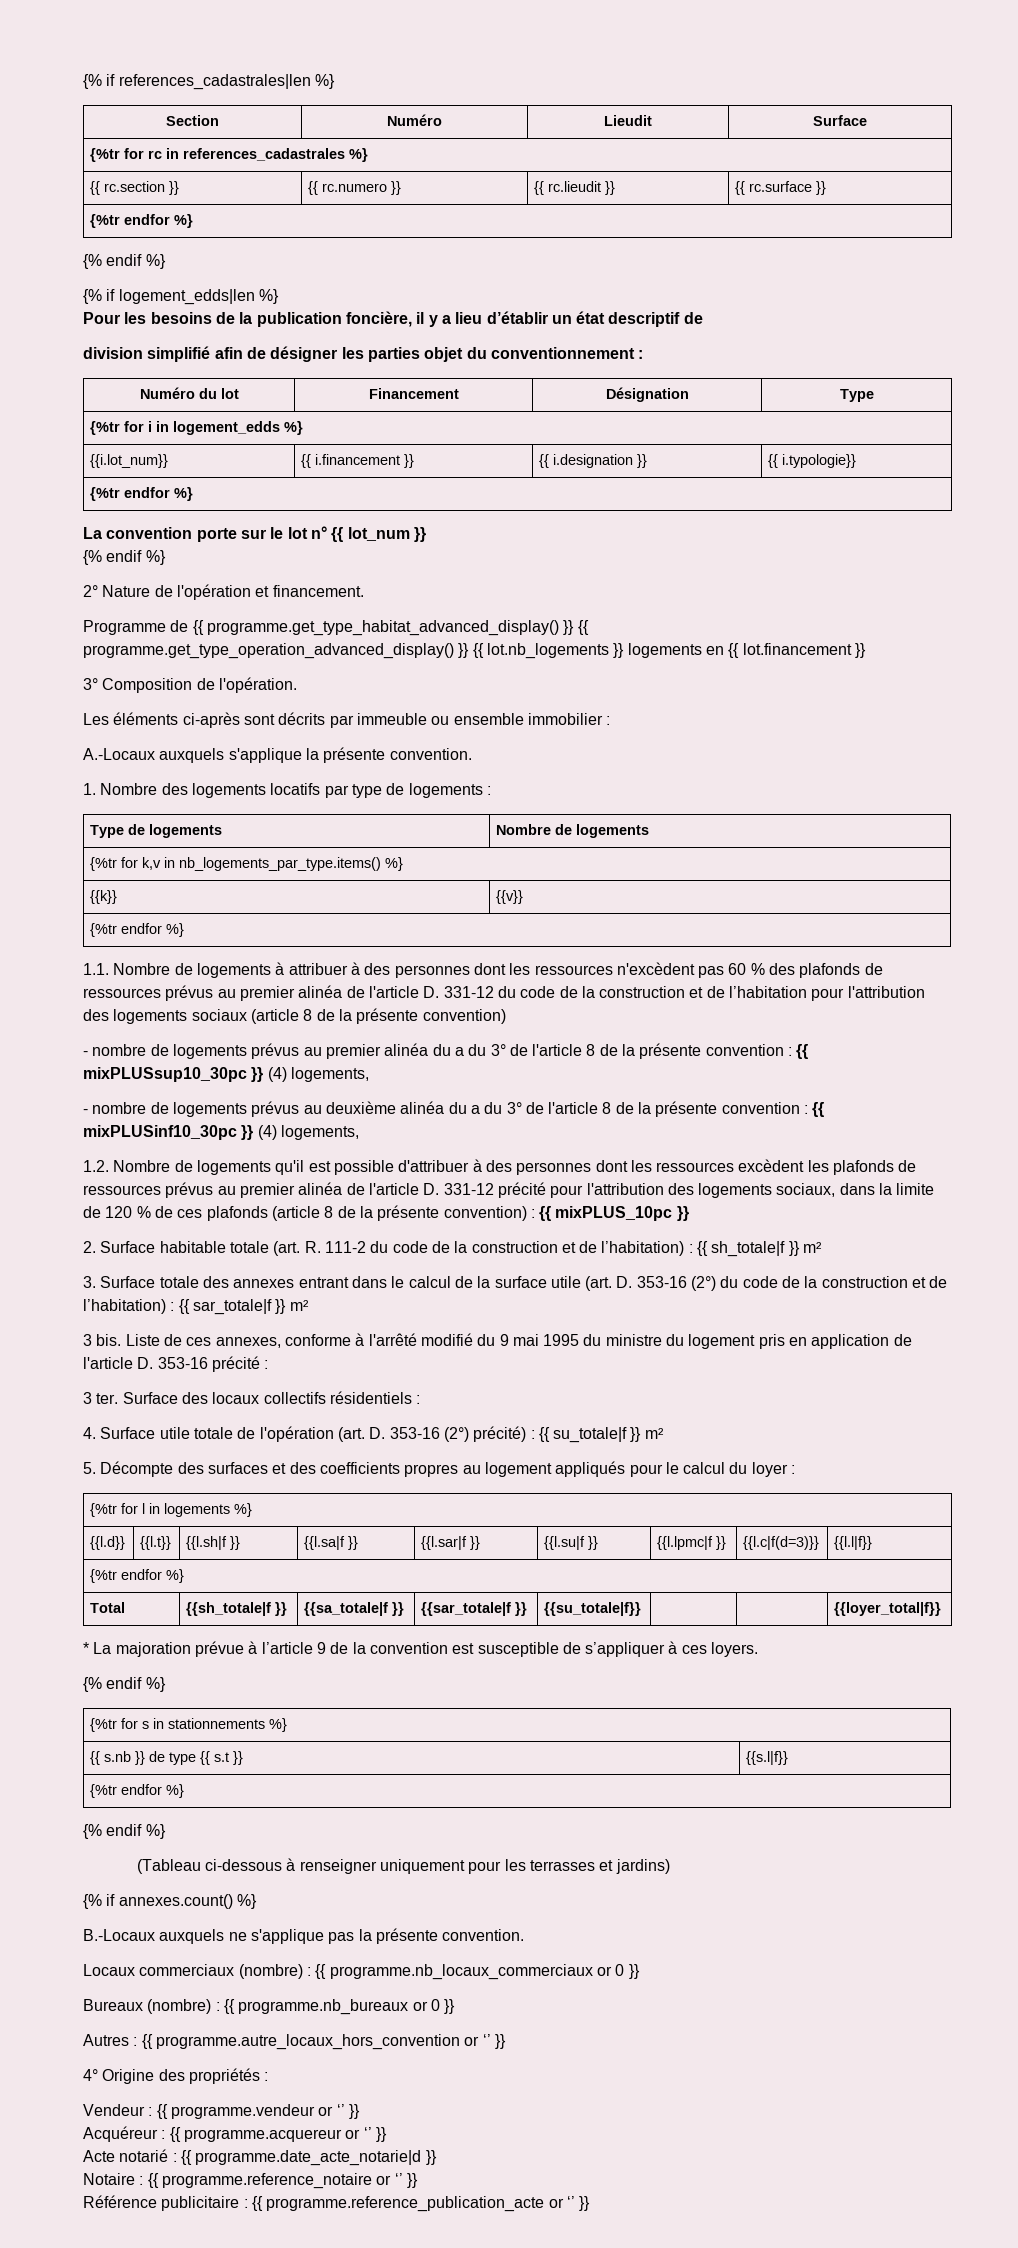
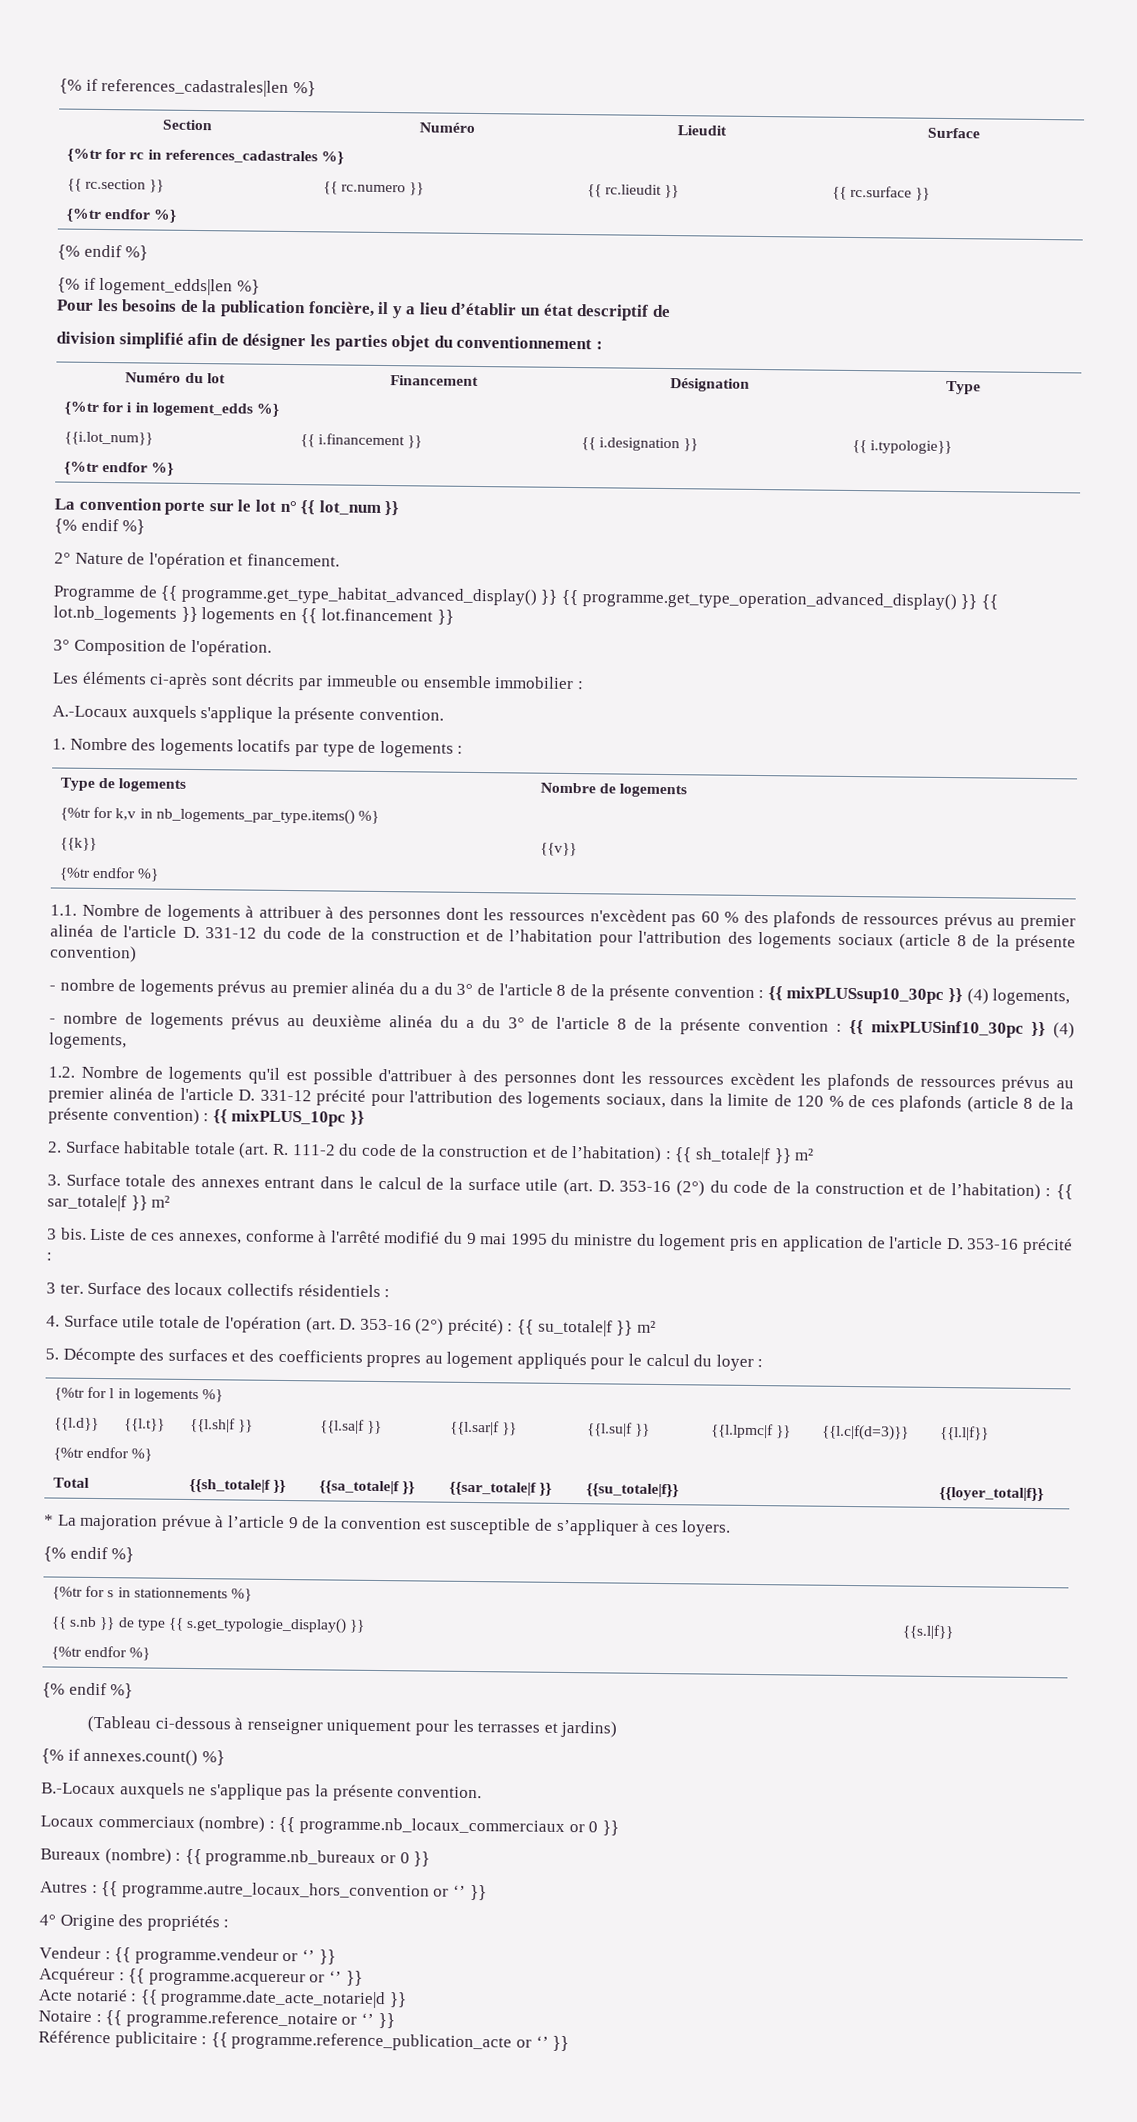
- {{ s.nb }} de type {{ s.t }} | {{s.l|f}}
+ {{ s.nb }} de type {{ s.get_typologie_display() }} | {{s.l|f}}

